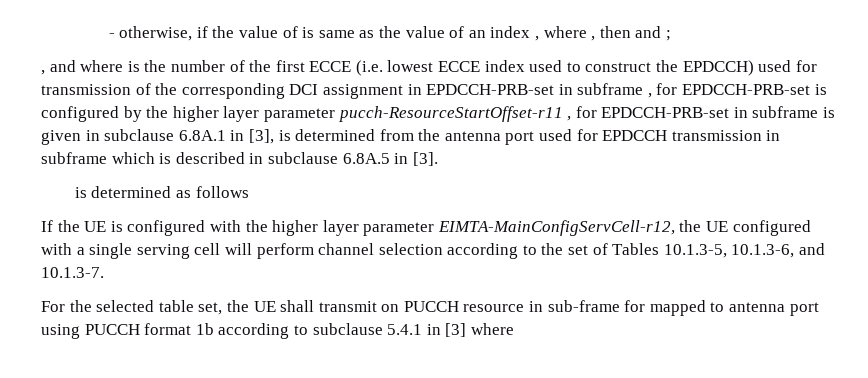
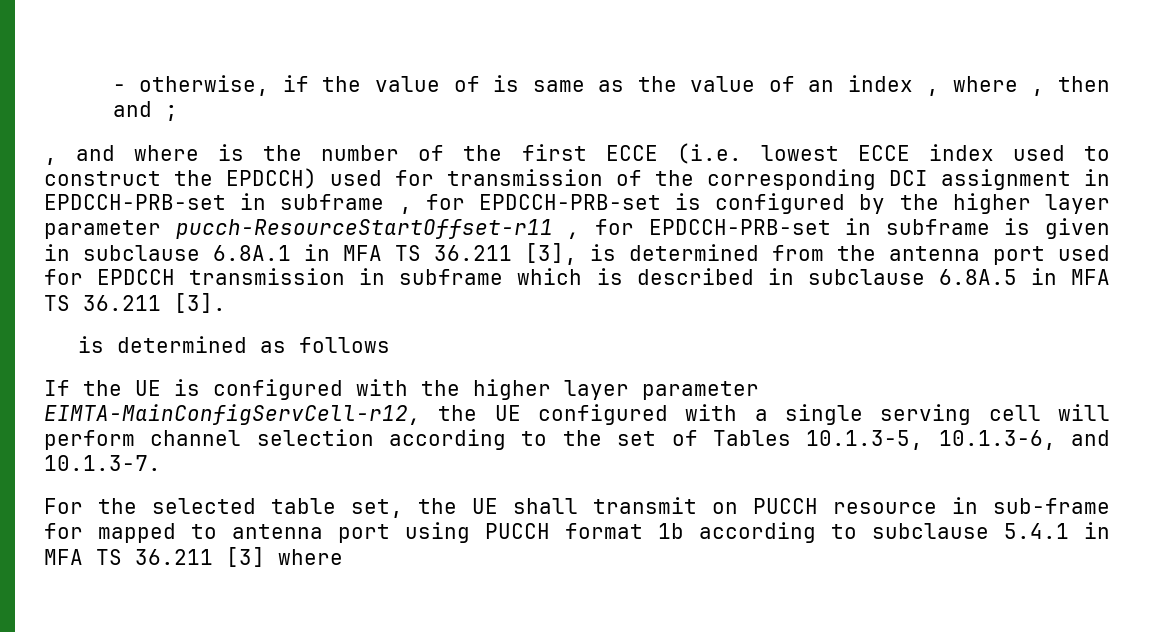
- , and where is the number of the first ECCE (i.e. lowest ECCE index used to construct the EPDCCH) used for transmission of the corresponding DCI assignment in EPDCCH-PRB-set in subframe , for EPDCCH-PRB-set is configured by the higher layer parameter pucch-ResourceStartOffset-r11 , for EPDCCH-PRB-set in subframe is given in subclause 6.8A.1 in [3], is determined from the antenna port used for EPDCCH transmission in subframe which is described in subclause 6.8A.5 in [3].
+ , and where is the number of the first ECCE (i.e. lowest ECCE index used to construct the EPDCCH) used for transmission of the corresponding DCI assignment in EPDCCH-PRB-set in subframe , for EPDCCH-PRB-set is configured by the higher layer parameter pucch-ResourceStartOffset-r11 , for EPDCCH-PRB-set in subframe is given in subclause 6.8A.1 in MFA TS 36.211 [3], is determined from the antenna port used for EPDCCH transmission in subframe which is described in subclause 6.8A.5 in MFA TS 36.211 [3].
- For the selected table set, the UE shall transmit on PUCCH resource in sub-frame for mapped to antenna port using PUCCH format 1b according to subclause 5.4.1 in [3] where
+ For the selected table set, the UE shall transmit on PUCCH resource in sub-frame for mapped to antenna port using PUCCH format 1b according to subclause 5.4.1 in MFA TS 36.211 [3] where

